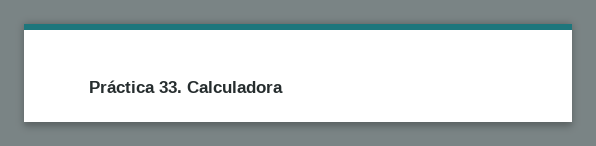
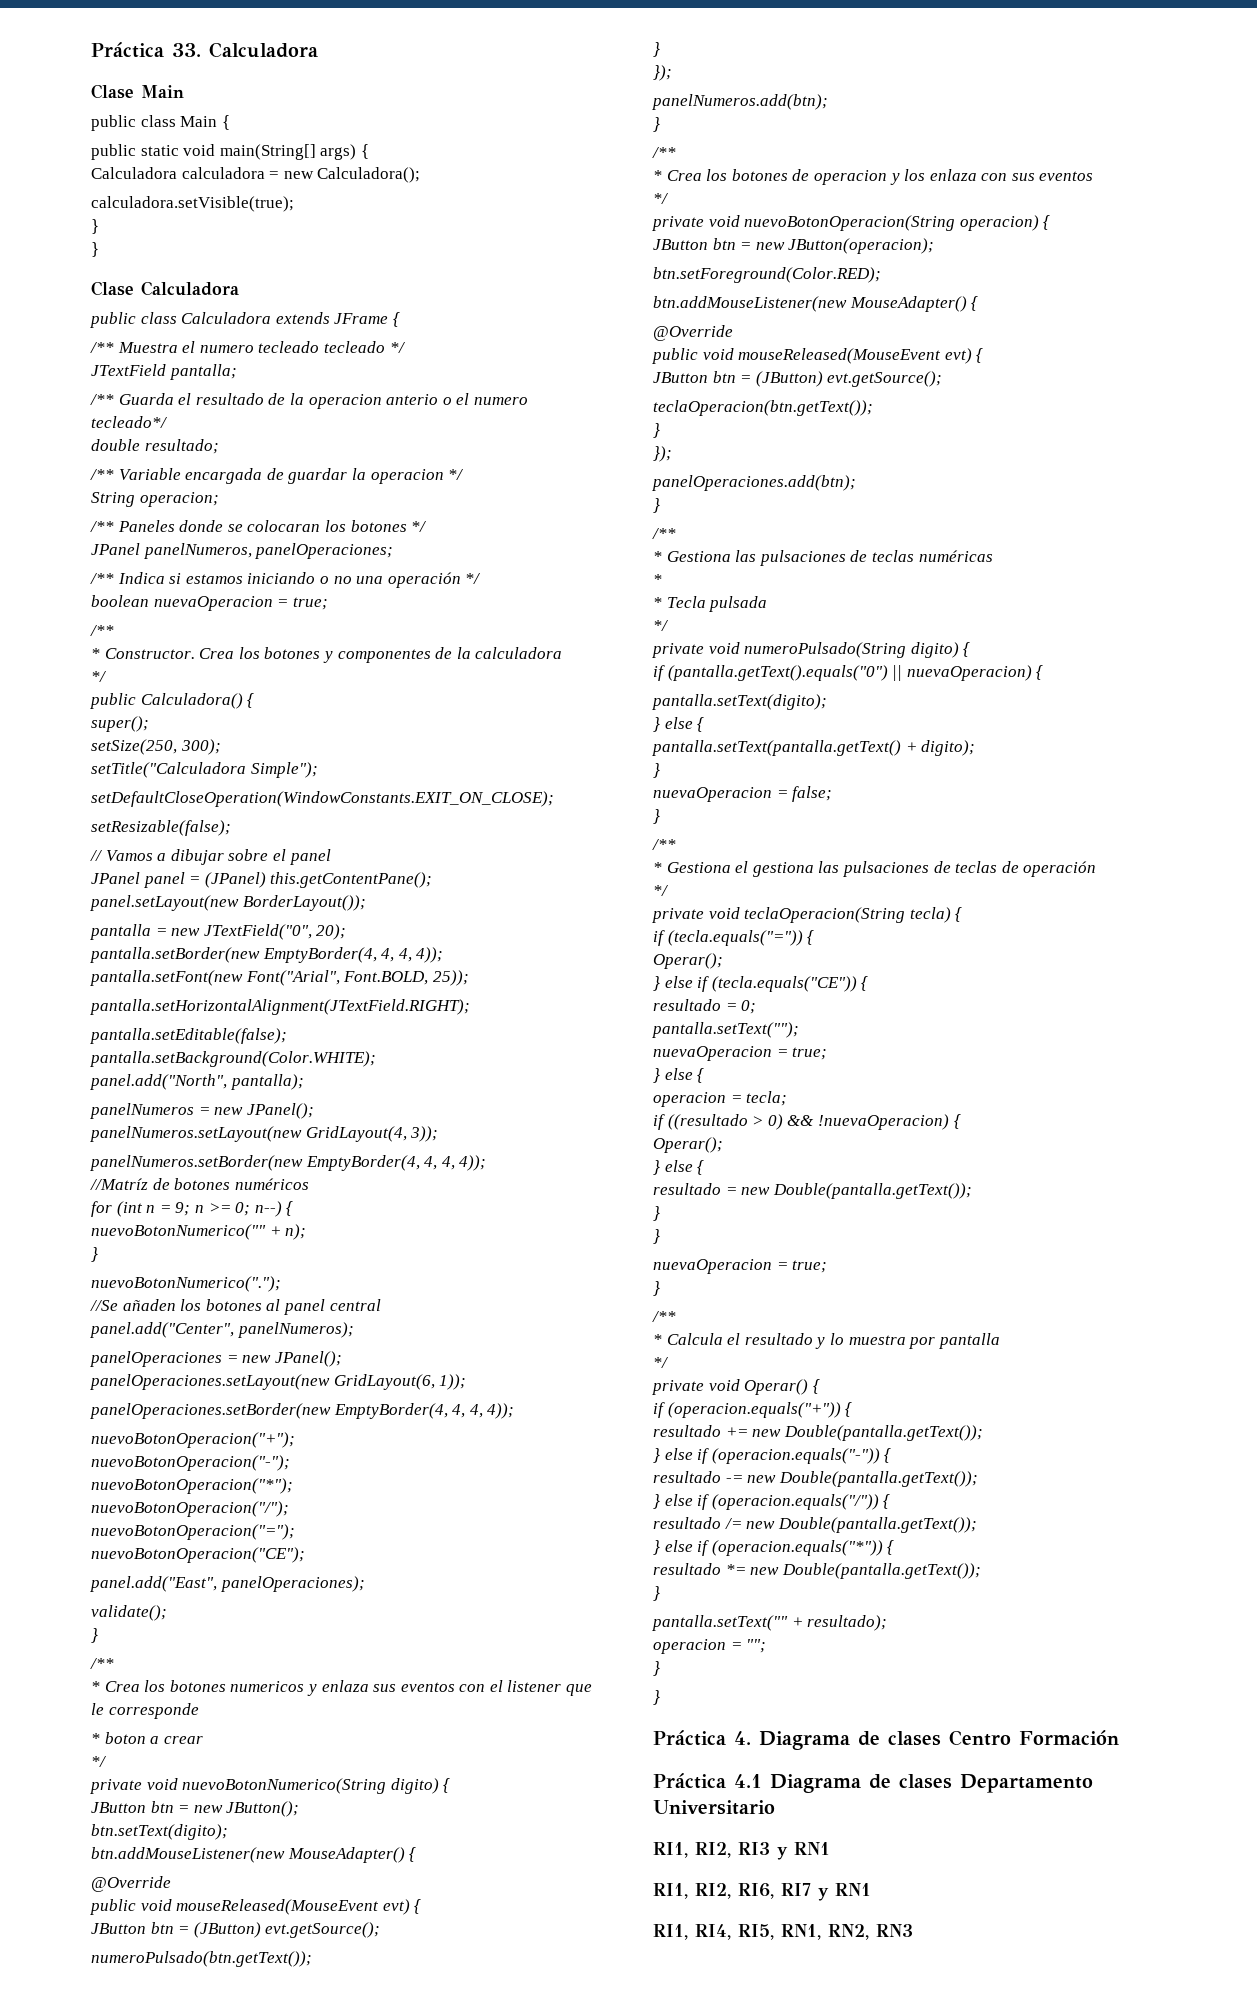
+ Clase Main
+ public class Main {
+ public static void main(String[] args) {
+ Calculadora calculadora = new Calculadora();
+ calculadora.setVisible(true);
+ }
+ }
+ Clase Calculadora
+ public class Calculadora extends JFrame {
+ /** Muestra el numero tecleado tecleado */
+ JTextField pantalla;
+ /** Guarda el resultado de la operacion anterio o el numero tecleado*/
+ double resultado;
+ /** Variable encargada de guardar la operacion */
+ String operacion;
+ /** Paneles donde se colocaran los botones */
+ JPanel panelNumeros, panelOperaciones;
+ /** Indica si estamos iniciando o no una operación */
+ boolean nuevaOperacion = true;
+ /**
+ * Constructor. Crea los botones y componentes de la calculadora
+ */
+ public Calculadora() {
+ super();
+ setSize(250, 300);
+ setTitle("Calculadora Simple");
+ setDefaultCloseOperation(WindowConstants.EXIT_ON_CLOSE);
+ setResizable(false);
+ // Vamos a dibujar sobre el panel
+ JPanel panel = (JPanel) this.getContentPane();
+ panel.setLayout(new BorderLayout());
+ pantalla = new JTextField("0", 20);
+ pantalla.setBorder(new EmptyBorder(4, 4, 4, 4));
+ pantalla.setFont(new Font("Arial", Font.BOLD, 25));
+ pantalla.setHorizontalAlignment(JTextField.RIGHT);
+ pantalla.setEditable(false);
+ pantalla.setBackground(Color.WHITE);
+ panel.add("North", pantalla);
+ panelNumeros = new JPanel();
+ panelNumeros.setLayout(new GridLayout(4, 3));
+ panelNumeros.setBorder(new EmptyBorder(4, 4, 4, 4));
+ //Matríz de botones numéricos
+ for (int n = 9; n >= 0; n--) {
+ nuevoBotonNumerico("" + n);
+ }
+ nuevoBotonNumerico(".");
+ //Se añaden los botones al panel central
+ panel.add("Center", panelNumeros);
+ panelOperaciones = new JPanel();
+ panelOperaciones.setLayout(new GridLayout(6, 1));
+ panelOperaciones.setBorder(new EmptyBorder(4, 4, 4, 4));
+ nuevoBotonOperacion("+");
+ nuevoBotonOperacion("-");
+ nuevoBotonOperacion("*");
+ nuevoBotonOperacion("/");
+ nuevoBotonOperacion("=");
+ nuevoBotonOperacion("CE");
+ panel.add("East", panelOperaciones);
+ validate();
+ }
+ /**
+ * Crea los botones numericos y enlaza sus eventos con el listener que le corresponde
+ * boton a crear
+ */
+ private void nuevoBotonNumerico(String digito) {
+ JButton btn = new JButton();
+ btn.setText(digito);
+ btn.addMouseListener(new MouseAdapter() {
+ @Override
+ public void mouseReleased(MouseEvent evt) {
+ JButton btn = (JButton) evt.getSource();
+ numeroPulsado(btn.getText());
+ }
+ });
+ panelNumeros.add(btn);
+ }
+ /**
+ * Crea los botones de operacion y los enlaza con sus eventos
+ */
+ private void nuevoBotonOperacion(String operacion) {
+ JButton btn = new JButton(operacion);
+ btn.setForeground(Color.RED);
+ btn.addMouseListener(new MouseAdapter() {
+ @Override
+ public void mouseReleased(MouseEvent evt) {
+ JButton btn = (JButton) evt.getSource();
+ teclaOperacion(btn.getText());
+ }
+ });
+ panelOperaciones.add(btn);
+ }
+ /**
+ * Gestiona las pulsaciones de teclas numéricas
+ *
+ * Tecla pulsada
+ */
+ private void numeroPulsado(String digito) {
+ if (pantalla.getText().equals("0") || nuevaOperacion) {
+ pantalla.setText(digito);
+ } else {
+ pantalla.setText(pantalla.getText() + digito);
+ }
+ nuevaOperacion = false;
+ }
+ /**
+ * Gestiona el gestiona las pulsaciones de teclas de operación
+ */
+ private void teclaOperacion(String tecla) {
+ if (tecla.equals("=")) {
+ Operar();
+ } else if (tecla.equals("CE")) {
+ resultado = 0;
+ pantalla.setText("");
+ nuevaOperacion = true;
+ } else {
+ operacion = tecla;
+ if ((resultado > 0) && !nuevaOperacion) {
+ Operar();
+ } else {
+ resultado = new Double(pantalla.getText());
+ }
+ }
+ nuevaOperacion = true;
+ }
+ /**
+ * Calcula el resultado y lo muestra por pantalla
+ */
+ private void Operar() {
+ if (operacion.equals("+")) {
+ resultado += new Double(pantalla.getText());
+ } else if (operacion.equals("-")) {
+ resultado -= new Double(pantalla.getText());
+ } else if (operacion.equals("/")) {
+ resultado /= new Double(pantalla.getText());
+ } else if (operacion.equals("*")) {
+ resultado *= new Double(pantalla.getText());
+ }
+ pantalla.setText("" + resultado);
+ operacion = "";
+ }
+ }
+ Práctica 4. Diagrama de clases Centro Formación
+ Práctica 4.1 Diagrama de clases Departamento Universitario
+ RI1, RI2, RI3 y RN1
+ RI1, RI2, RI6, RI7 y RN1
+ RI1, RI4, RI5, RN1, RN2, RN3

